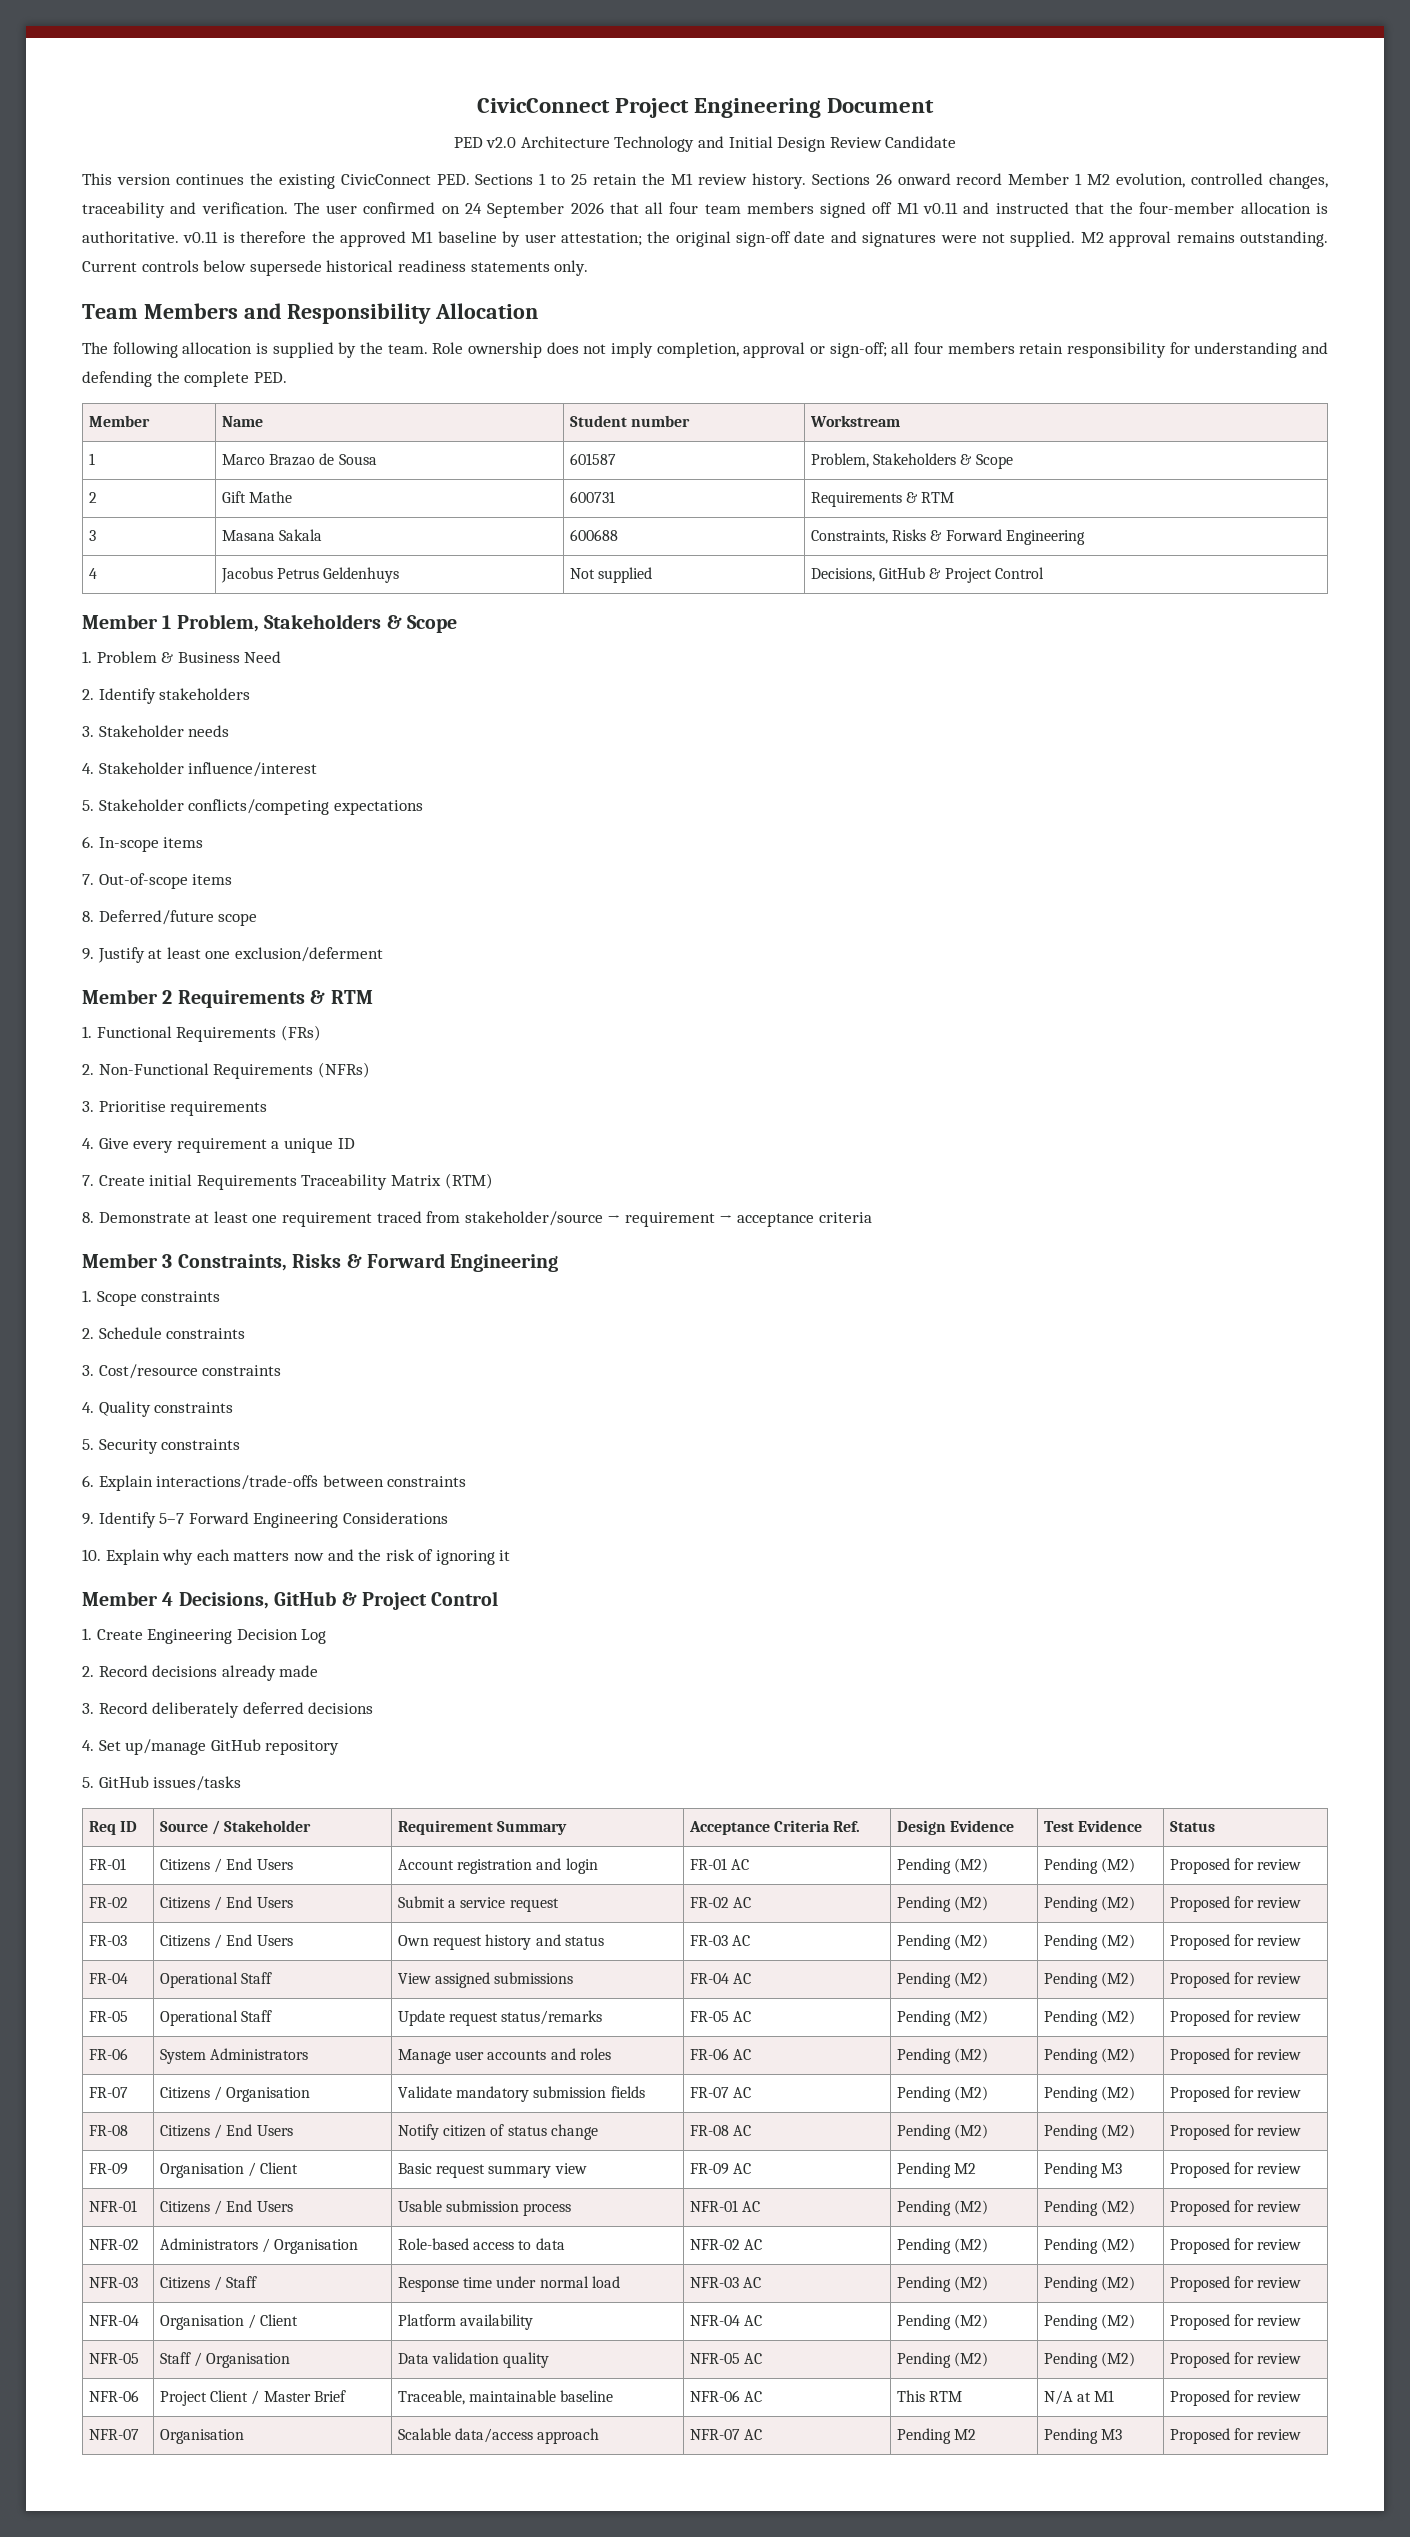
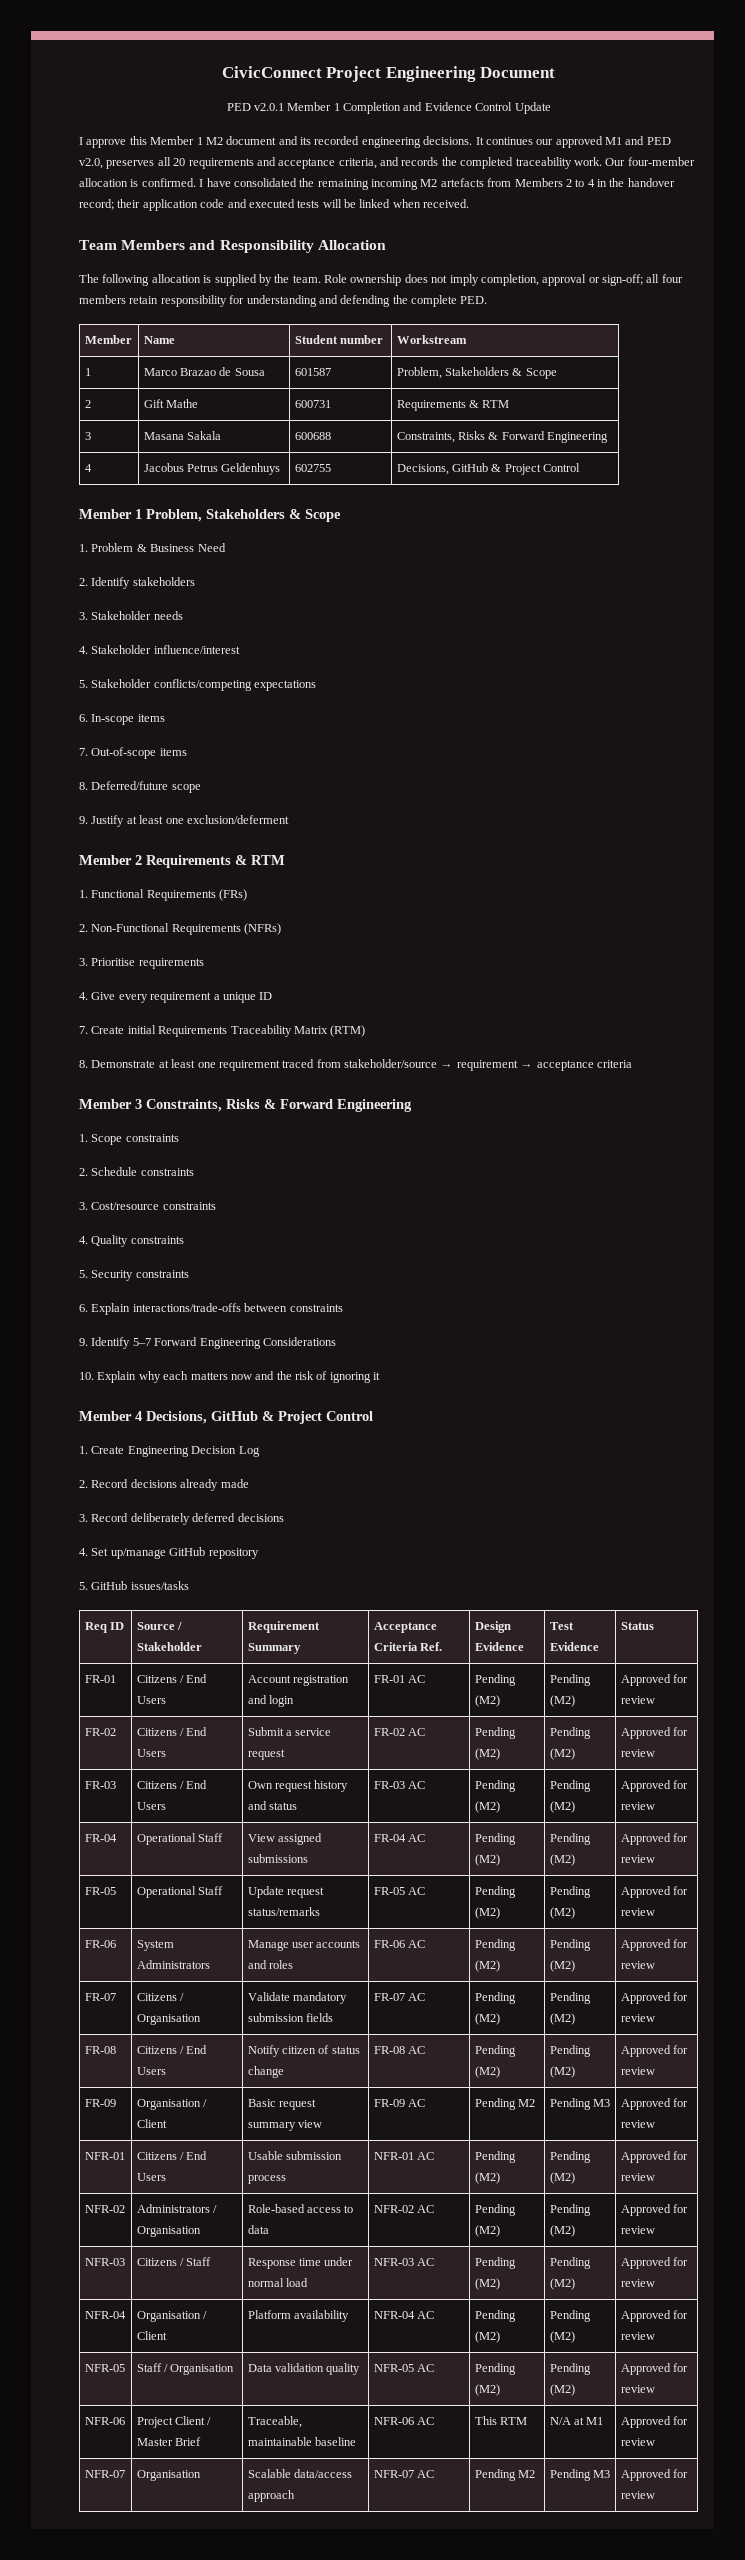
- PED v2.0 Architecture Technology and Initial Design Review Candidate
- This version continues the existing CivicConnect PED. Sections 1 to 25 retain the M1 review history. Sections 26 onward record Member 1 M2 evolution, controlled changes, traceability and verification. The user confirmed on 24 September 2026 that all four team members signed off M1 v0.11 and instructed that the four-member allocation is authoritative. v0.11 is therefore the approved M1 baseline by user attestation; the original sign-off date and signatures were not supplied. M2 approval remains outstanding. Current controls below supersede historical readiness statements only.
+ PED v2.0.1 Member 1 Completion and Evidence Control Update
+ I approve this Member 1 M2 document and its recorded engineering decisions. It continues our approved M1 and PED v2.0, preserves all 20 requirements and acceptance criteria, and records the completed traceability work. Our four-member allocation is confirmed. I have consolidated the remaining incoming M2 artefacts from Members 2 to 4 in the handover record; their application code and executed tests will be linked when received.
- 4 | Jacobus Petrus Geldenhuys | Not supplied | Decisions, GitHub & Project Control
+ 4 | Jacobus Petrus Geldenhuys | 602755 | Decisions, GitHub & Project Control
- FR-01 | Citizens / End Users | Account registration and login | FR-01 AC | Pending (M2) | Pending (M2) | Proposed for review
+ FR-01 | Citizens / End Users | Account registration and login | FR-01 AC | Pending (M2) | Pending (M2) | Approved for review
- FR-02 | Citizens / End Users | Submit a service request | FR-02 AC | Pending (M2) | Pending (M2) | Proposed for review
+ FR-02 | Citizens / End Users | Submit a service request | FR-02 AC | Pending (M2) | Pending (M2) | Approved for review
- FR-03 | Citizens / End Users | Own request history and status | FR-03 AC | Pending (M2) | Pending (M2) | Proposed for review
+ FR-03 | Citizens / End Users | Own request history and status | FR-03 AC | Pending (M2) | Pending (M2) | Approved for review
- FR-04 | Operational Staff | View assigned submissions | FR-04 AC | Pending (M2) | Pending (M2) | Proposed for review
+ FR-04 | Operational Staff | View assigned submissions | FR-04 AC | Pending (M2) | Pending (M2) | Approved for review
- FR-05 | Operational Staff | Update request status/remarks | FR-05 AC | Pending (M2) | Pending (M2) | Proposed for review
+ FR-05 | Operational Staff | Update request status/remarks | FR-05 AC | Pending (M2) | Pending (M2) | Approved for review
- FR-06 | System Administrators | Manage user accounts and roles | FR-06 AC | Pending (M2) | Pending (M2) | Proposed for review
+ FR-06 | System Administrators | Manage user accounts and roles | FR-06 AC | Pending (M2) | Pending (M2) | Approved for review
- FR-07 | Citizens / Organisation | Validate mandatory submission fields | FR-07 AC | Pending (M2) | Pending (M2) | Proposed for review
+ FR-07 | Citizens / Organisation | Validate mandatory submission fields | FR-07 AC | Pending (M2) | Pending (M2) | Approved for review
- FR-08 | Citizens / End Users | Notify citizen of status change | FR-08 AC | Pending (M2) | Pending (M2) | Proposed for review
+ FR-08 | Citizens / End Users | Notify citizen of status change | FR-08 AC | Pending (M2) | Pending (M2) | Approved for review
- FR-09 | Organisation / Client | Basic request summary view | FR-09 AC | Pending M2 | Pending M3 | Proposed for review
+ FR-09 | Organisation / Client | Basic request summary view | FR-09 AC | Pending M2 | Pending M3 | Approved for review
- NFR-01 | Citizens / End Users | Usable submission process | NFR-01 AC | Pending (M2) | Pending (M2) | Proposed for review
+ NFR-01 | Citizens / End Users | Usable submission process | NFR-01 AC | Pending (M2) | Pending (M2) | Approved for review
- NFR-02 | Administrators / Organisation | Role-based access to data | NFR-02 AC | Pending (M2) | Pending (M2) | Proposed for review
+ NFR-02 | Administrators / Organisation | Role-based access to data | NFR-02 AC | Pending (M2) | Pending (M2) | Approved for review
- NFR-03 | Citizens / Staff | Response time under normal load | NFR-03 AC | Pending (M2) | Pending (M2) | Proposed for review
+ NFR-03 | Citizens / Staff | Response time under normal load | NFR-03 AC | Pending (M2) | Pending (M2) | Approved for review
- NFR-04 | Organisation / Client | Platform availability | NFR-04 AC | Pending (M2) | Pending (M2) | Proposed for review
+ NFR-04 | Organisation / Client | Platform availability | NFR-04 AC | Pending (M2) | Pending (M2) | Approved for review
- NFR-05 | Staff / Organisation | Data validation quality | NFR-05 AC | Pending (M2) | Pending (M2) | Proposed for review
+ NFR-05 | Staff / Organisation | Data validation quality | NFR-05 AC | Pending (M2) | Pending (M2) | Approved for review
- NFR-06 | Project Client / Master Brief | Traceable, maintainable baseline | NFR-06 AC | This RTM | N/A at M1 | Proposed for review
+ NFR-06 | Project Client / Master Brief | Traceable, maintainable baseline | NFR-06 AC | This RTM | N/A at M1 | Approved for review
- NFR-07 | Organisation | Scalable data/access approach | NFR-07 AC | Pending M2 | Pending M3 | Proposed for review
+ NFR-07 | Organisation | Scalable data/access approach | NFR-07 AC | Pending M2 | Pending M3 | Approved for review

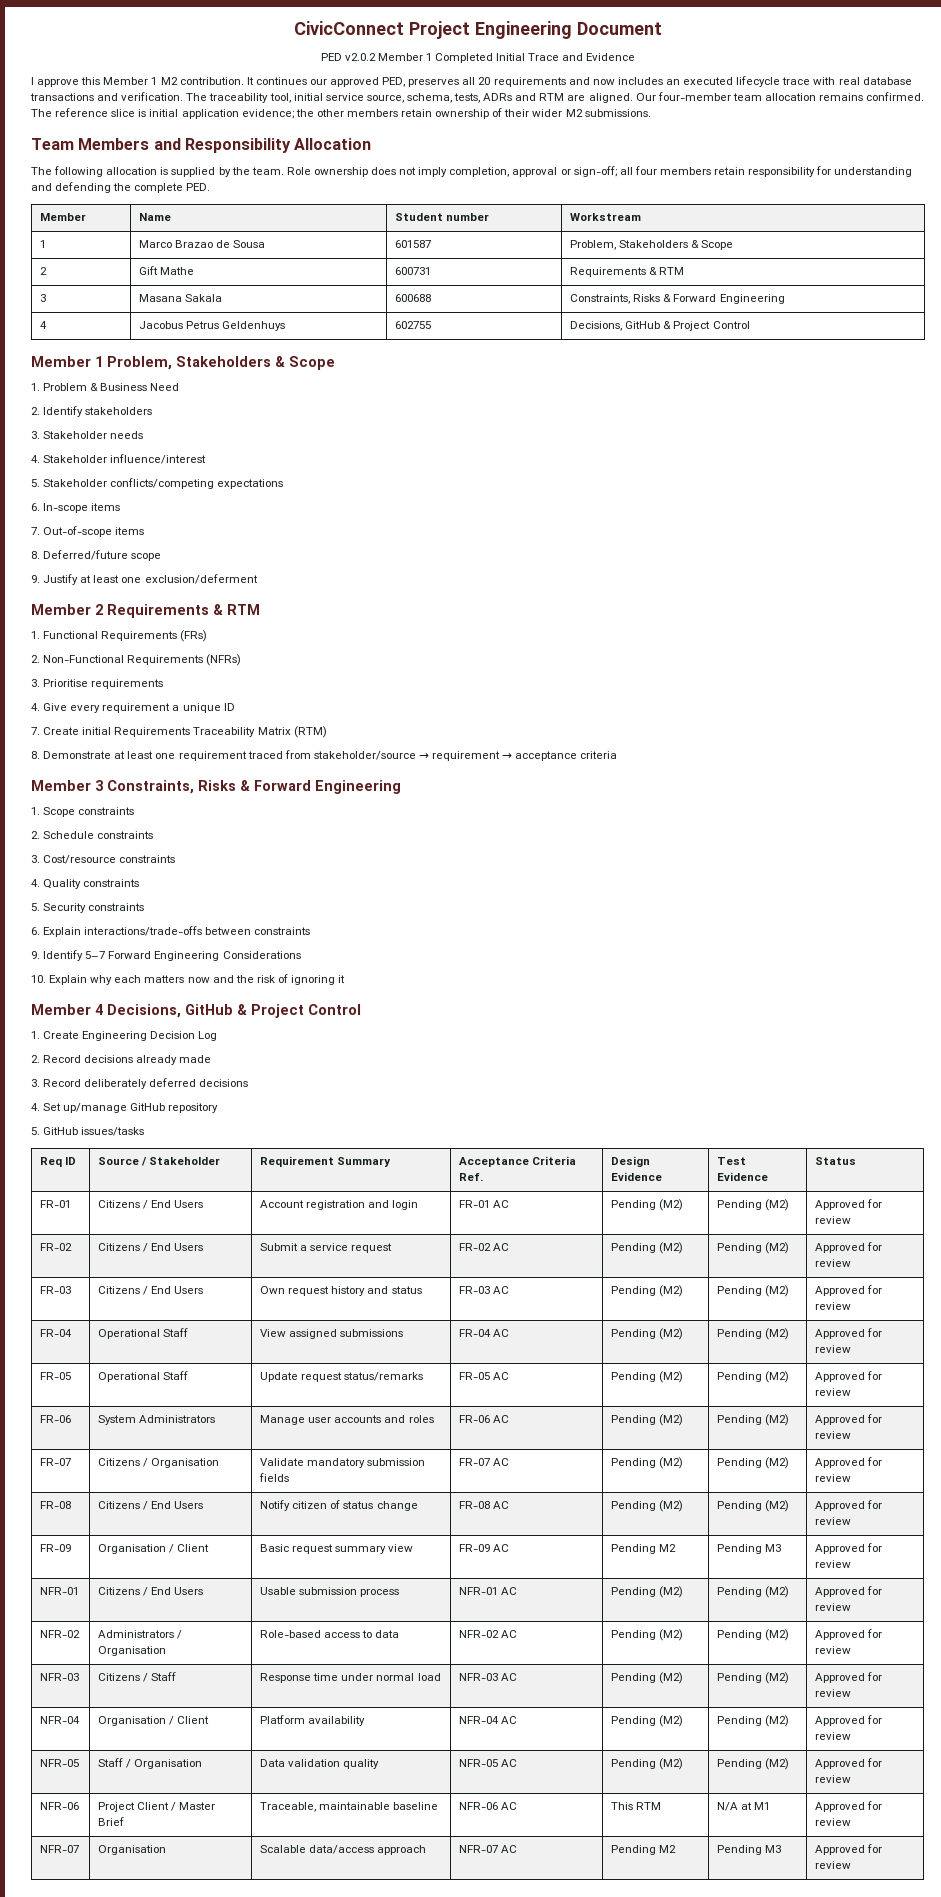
- PED v2.0.1 Member 1 Completion and Evidence Control Update
+ PED v2.0.2 Member 1 Completed Initial Trace and Evidence
- I approve this Member 1 M2 document and its recorded engineering decisions. It continues our approved M1 and PED v2.0, preserves all 20 requirements and acceptance criteria, and records the completed traceability work. Our four-member allocation is confirmed. I have consolidated the remaining incoming M2 artefacts from Members 2 to 4 in the handover record; their application code and executed tests will be linked when received.
+ I approve this Member 1 M2 contribution. It continues our approved PED, preserves all 20 requirements and now includes an executed lifecycle trace with real database transactions and verification. The traceability tool, initial service source, schema, tests, ADRs and RTM are aligned. Our four-member team allocation remains confirmed. The reference slice is initial application evidence; the other members retain ownership of their wider M2 submissions.

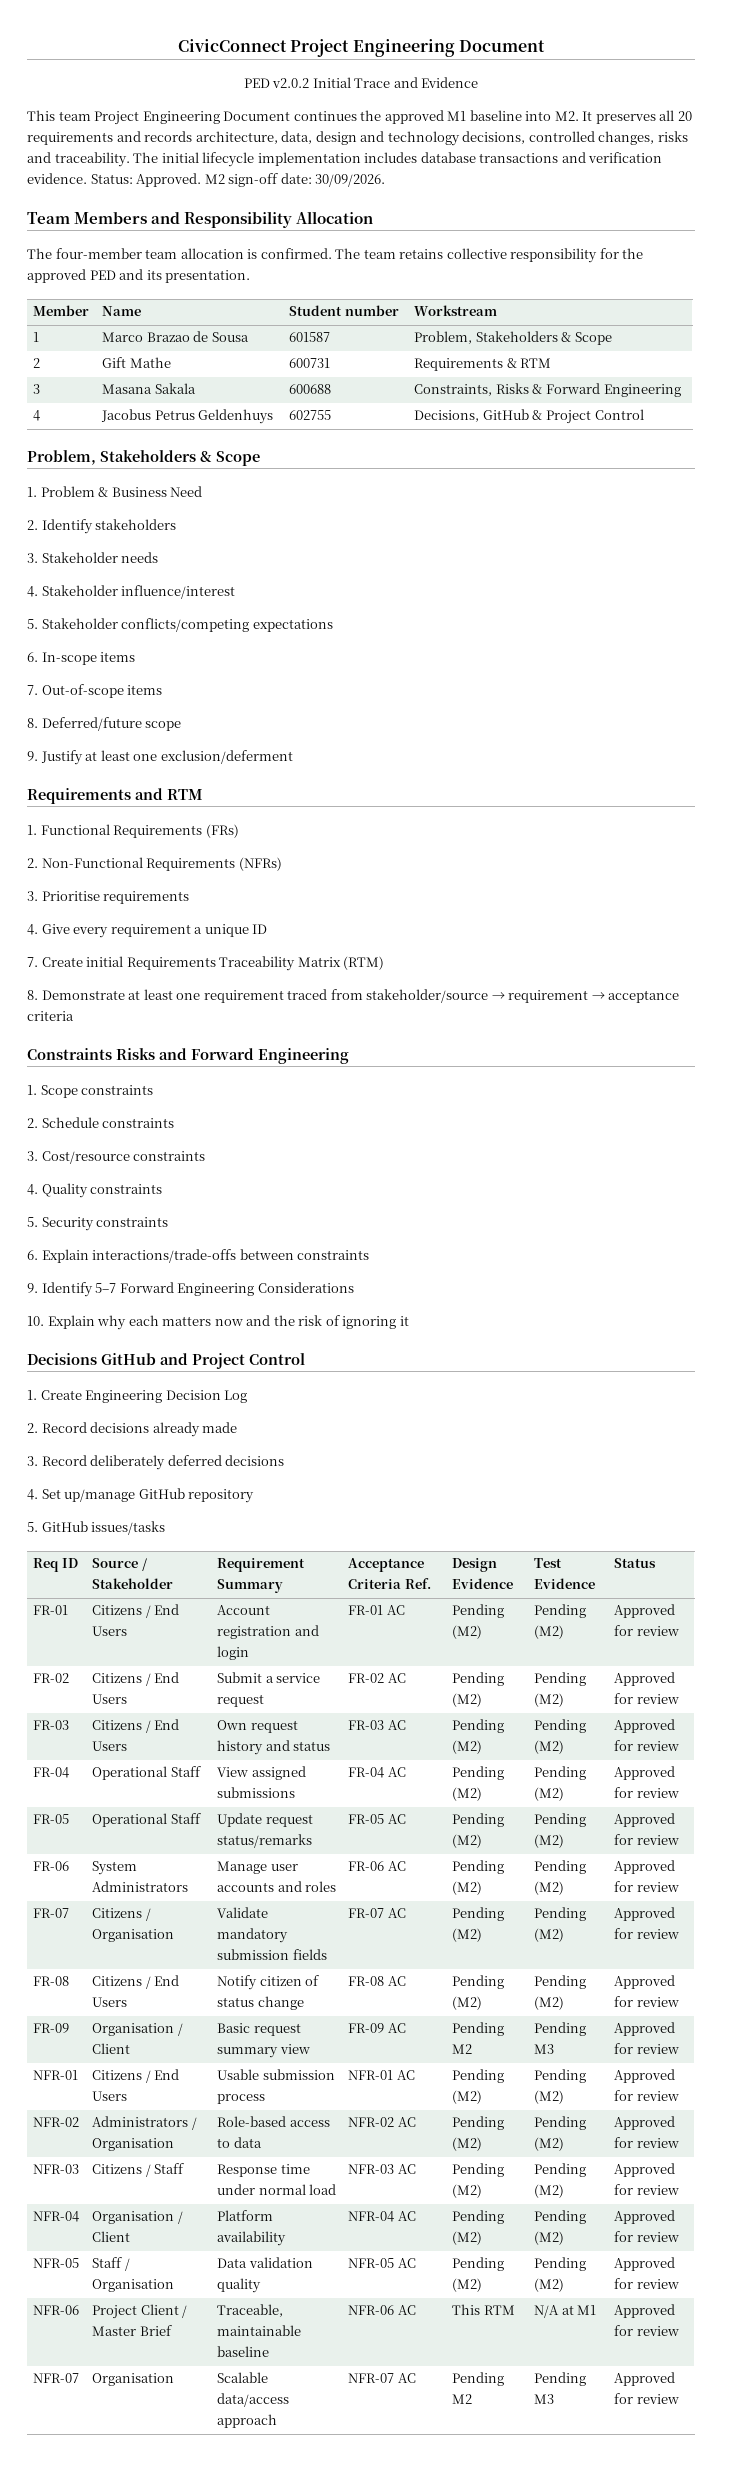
- PED v2.0.2 Member 1 Completed Initial Trace and Evidence
+ PED v2.0.2 Initial Trace and Evidence
- I approve this Member 1 M2 contribution. It continues our approved PED, preserves all 20 requirements and now includes an executed lifecycle trace with real database transactions and verification. The traceability tool, initial service source, schema, tests, ADRs and RTM are aligned. Our four-member team allocation remains confirmed. The reference slice is initial application evidence; the other members retain ownership of their wider M2 submissions.
+ This team Project Engineering Document continues the approved M1 baseline into M2. It preserves all 20 requirements and records architecture, data, design and technology decisions, controlled changes, risks and traceability. The initial lifecycle implementation includes database transactions and verification evidence. Status: Approved. M2 sign-off date: 30/09/2026.
- The following allocation is supplied by the team. Role ownership does not imply completion, approval or sign-off; all four members retain responsibility for understanding and defending the complete PED.
+ The four-member team allocation is confirmed. The team retains collective responsibility for the approved PED and its presentation.
  4 | Jacobus Petrus Geldenhuys | 602755 | Decisions, GitHub & Project Control
- Member 1 Problem, Stakeholders & Scope
+ Problem, Stakeholders & Scope
- Member 2 Requirements & RTM
+ Requirements and RTM
- Member 3 Constraints, Risks & Forward Engineering
+ Constraints Risks and Forward Engineering
- Member 4 Decisions, GitHub & Project Control
+ Decisions GitHub and Project Control

